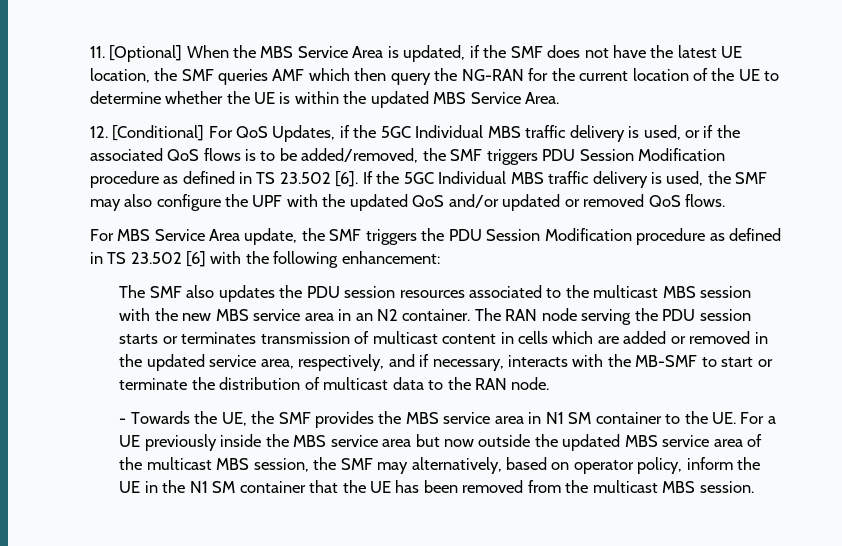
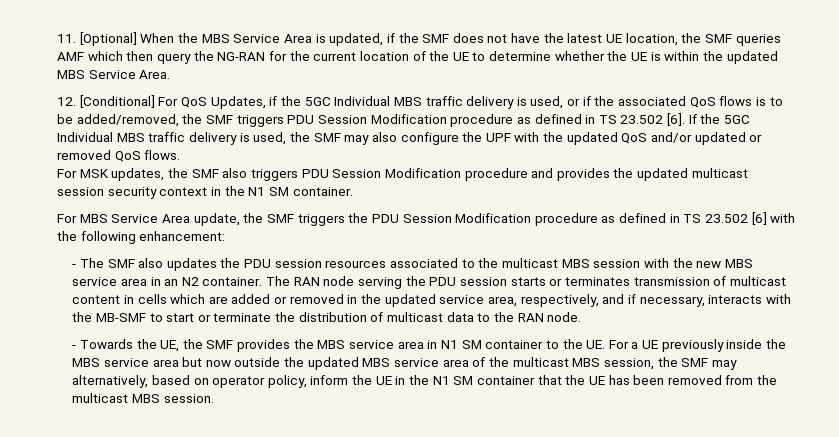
+ For MSK updates, the SMF also triggers PDU Session Modification procedure and provides the updated multicast session security context in the N1 SM container.
- The SMF also updates the PDU session resources associated to the multicast MBS session with the new MBS service area in an N2 container.
+ - The SMF also updates the PDU session resources associated to the multicast MBS session with the new MBS service area in an N2 container.

